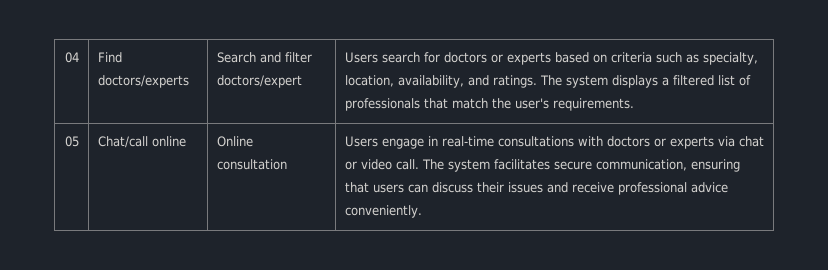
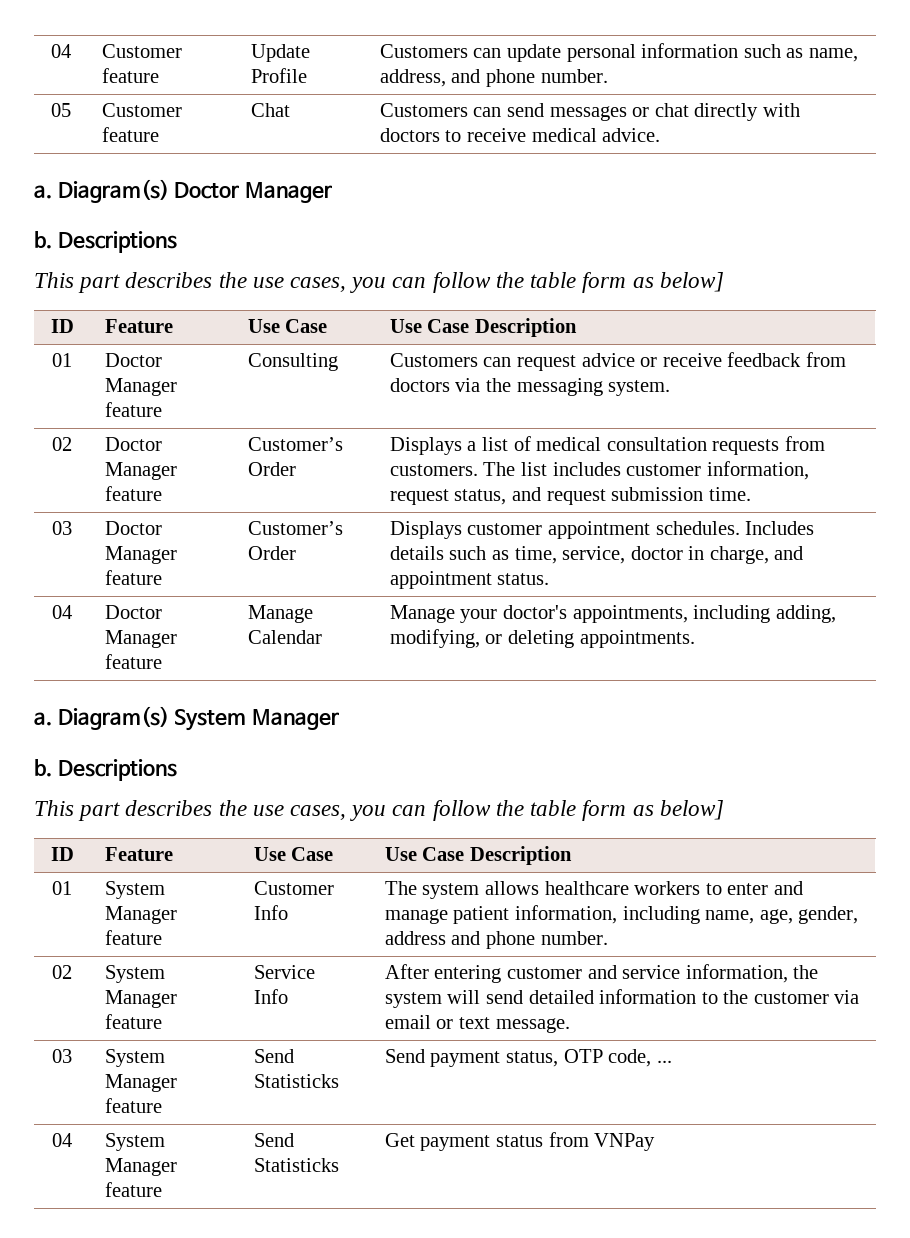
- 04 | Find doctors/experts | Search and filter doctors/expert | Users search for doctors or experts based on criteria such as specialty, location, availability, and ratings. The system displays a filtered list of professionals that match the user's requirements.
- 05 | Chat/call online | Online consultation | Users engage in real-time consultations with doctors or experts via chat or video call. The system facilitates secure communication, ensuring that users can discuss their issues and receive professional advice conveniently.
+ 04 | Customer feature | Update Profile | Customers can update personal information such as name, address, and phone number.
+ 05 | Customer feature | Chat | Customers can send messages or chat directly with doctors to receive medical advice.
+ a. Diagram(s) Doctor Manager
+ b. Descriptions
+ This part describes the use cases, you can follow the table form as below]
+ ID | Feature | Use Case | Use Case Description
+ 01 | Doctor Manager feature | Consulting | Customers can request advice or receive feedback from doctors via the messaging system.
+ 02 | Doctor Manager feature | Customer’s Order | Displays a list of medical consultation requests from customers. The list includes customer information, request status, and request submission time.
+ 03 | Doctor Manager feature | Customer’s Order | Displays customer appointment schedules. Includes details such as time, service, doctor in charge, and appointment status.
+ 04 | Doctor Manager feature | Manage Calendar | Manage your doctor's appointments, including adding, modifying, or deleting appointments.
+ a. Diagram(s) System Manager
+ b. Descriptions
+ This part describes the use cases, you can follow the table form as below]
+ ID | Feature | Use Case | Use Case Description
+ 01 | System Manager feature | Customer Info | The system allows healthcare workers to enter and manage patient information, including name, age, gender, address and phone number.
+ 02 | System Manager feature | Service Info | After entering customer and service information, the system will send detailed information to the customer via email or text message.
+ 03 | System Manager feature | Send Statisticks | Send payment status, OTP code, ...
+ 04 | System Manager feature | Send Statisticks | Get payment status from VNPay

